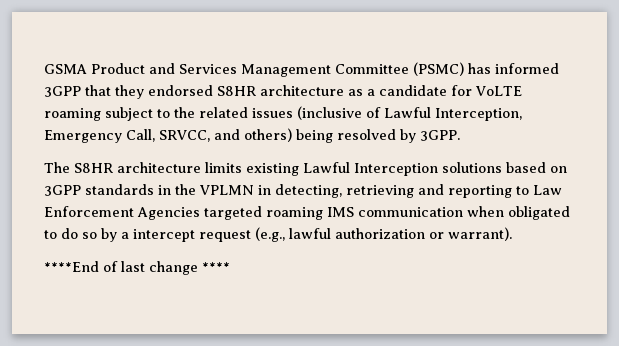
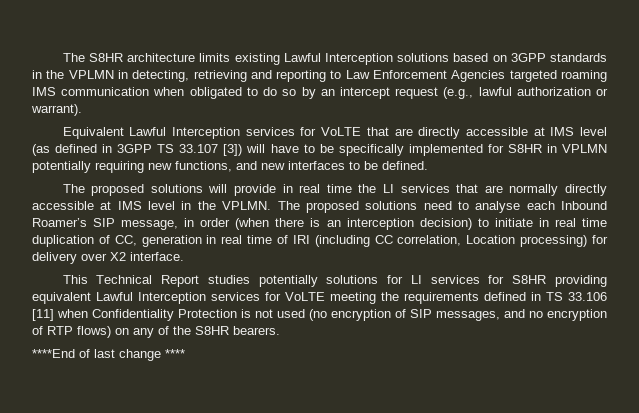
- GSMA Product and Services Management Committee (PSMC) has informed 3GPP that they endorsed S8HR architecture as a candidate for VoLTE roaming subject to the related issues (inclusive of Lawful Interception, Emergency Call, SRVCC, and others) being resolved by 3GPP.
- The S8HR architecture limits existing Lawful Interception solutions based on 3GPP standards in the VPLMN in detecting, retrieving and reporting to Law Enforcement Agencies targeted roaming IMS communication when obligated to do so by a intercept request (e.g., lawful authorization or warrant).
+ The S8HR architecture limits existing Lawful Interception solutions based on 3GPP standards in the VPLMN in detecting, retrieving and reporting to Law Enforcement Agencies targeted roaming IMS communication when obligated to do so by an intercept request (e.g., lawful authorization or warrant).
+ Equivalent Lawful Interception services for VoLTE that are directly accessible at IMS level (as defined in 3GPP TS 33.107 [3]) will have to be specifically implemented for S8HR in VPLMN potentially requiring new functions, and new interfaces to be defined.
+ The proposed solutions will provide in real time the LI services that are normally directly accessible at IMS level in the VPLMN. The proposed solutions need to analyse each Inbound Roamer’s SIP message, in order (when there is an interception decision) to initiate in real time duplication of CC, generation in real time of IRI (including CC correlation, Location processing) for delivery over X2 interface.
+ This Technical Report studies potentially solutions for LI services for S8HR providing equivalent Lawful Interception services for VoLTE meeting the requirements defined in TS 33.106 [11] when Confidentiality Protection is not used (no encryption of SIP messages, and no encryption of RTP flows) on any of the S8HR bearers.

